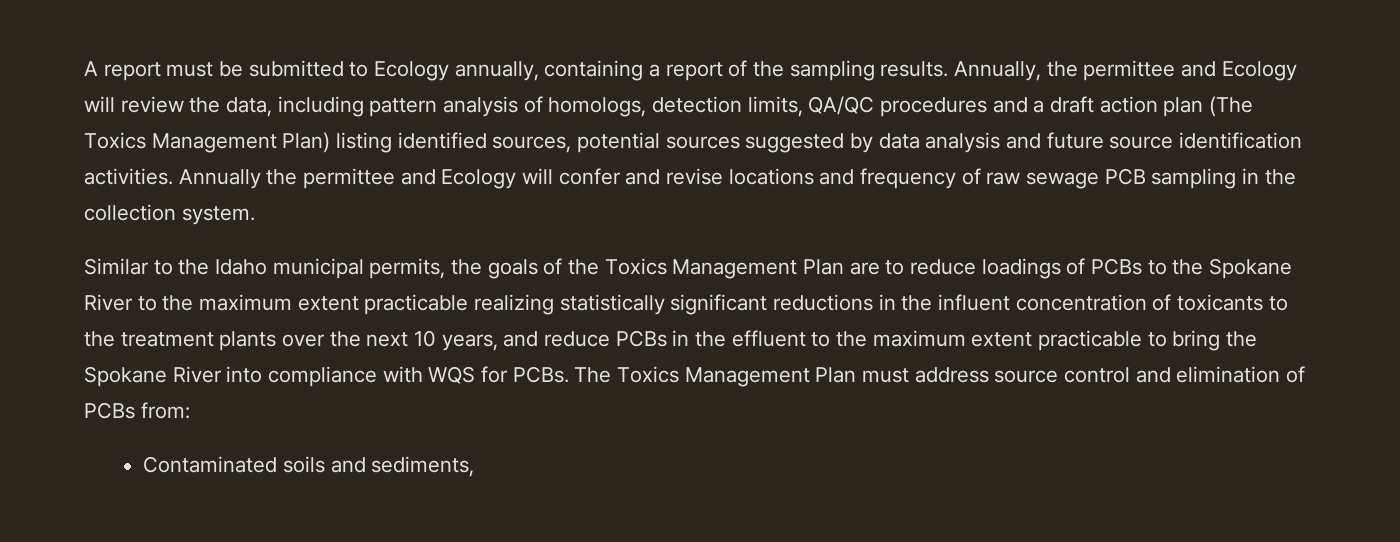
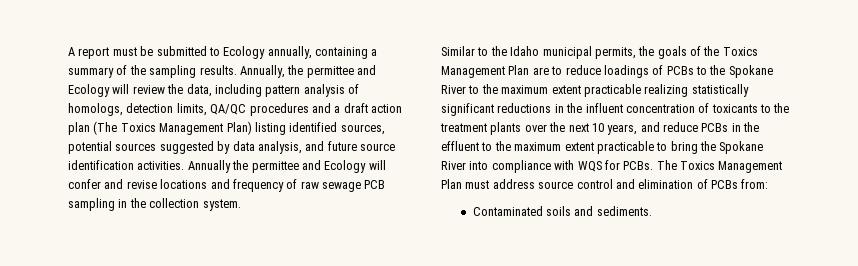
- A report must be submitted to Ecology annually, containing a report of the sampling results.
+ A report must be submitted to Ecology annually, containing a summary of the sampling results.
- Annually, the permittee and Ecology will review the data, including pattern analysis of homologs, detection limits, QA/QC procedures and a draft action plan (The Toxics Management Plan) listing identified sources, potential sources suggested by data analysis and future source identification activities.
+ Annually, the permittee and Ecology will review the data, including pattern analysis of homologs, detection limits, QA/QC procedures and a draft action plan (The Toxics Management Plan) listing identified sources, potential sources suggested by data analysis, and future source identification activities.
- Contaminated soils and sediments,
+ Contaminated soils and sediments.

